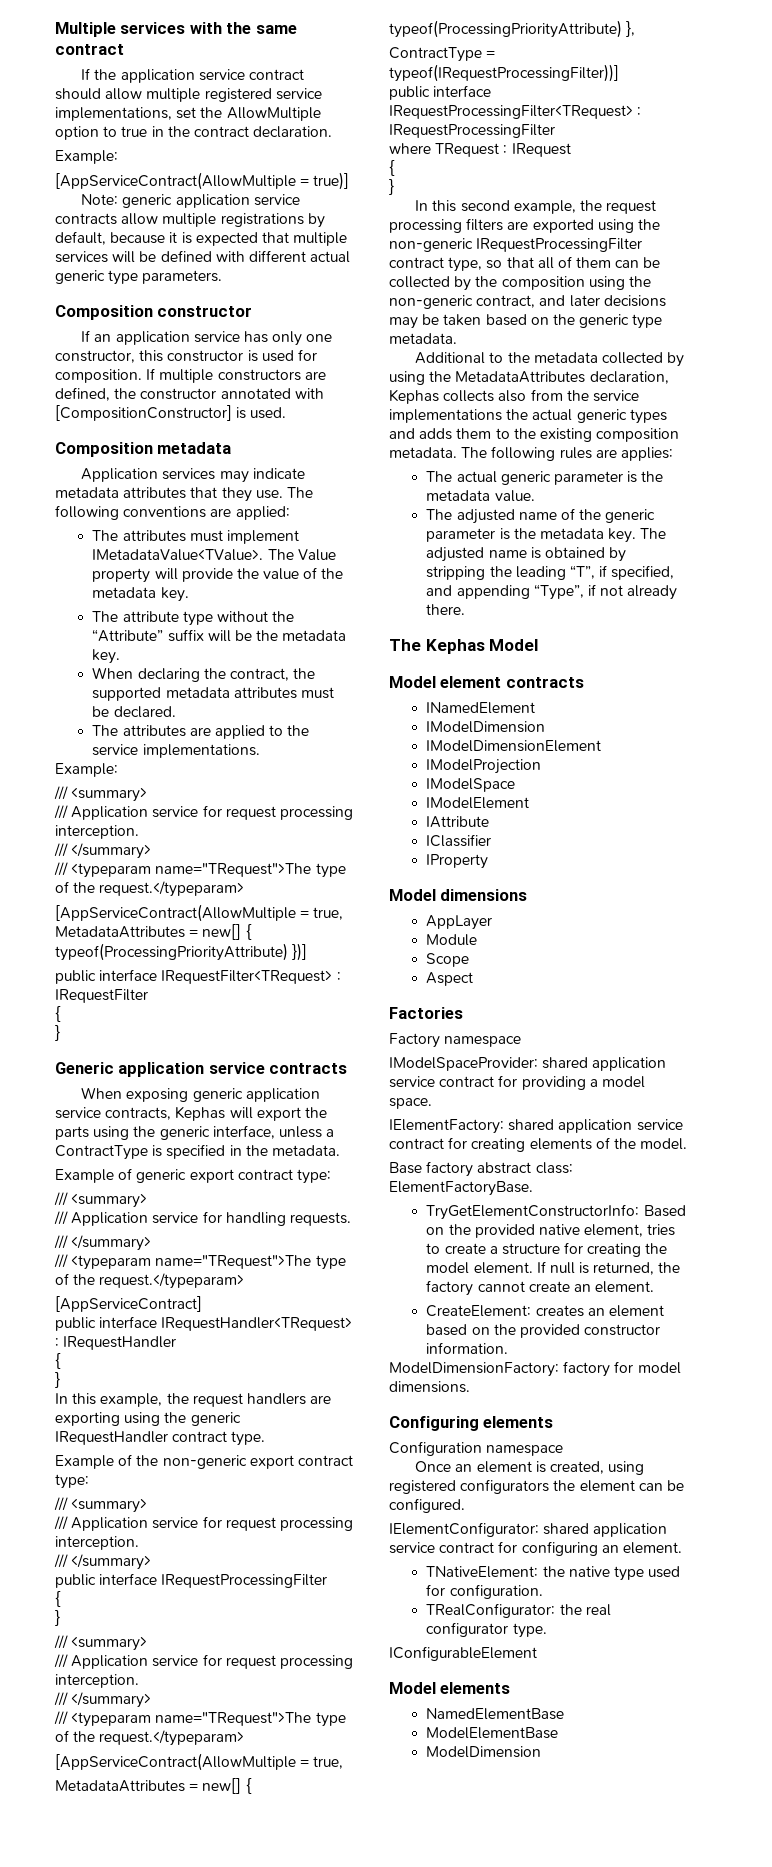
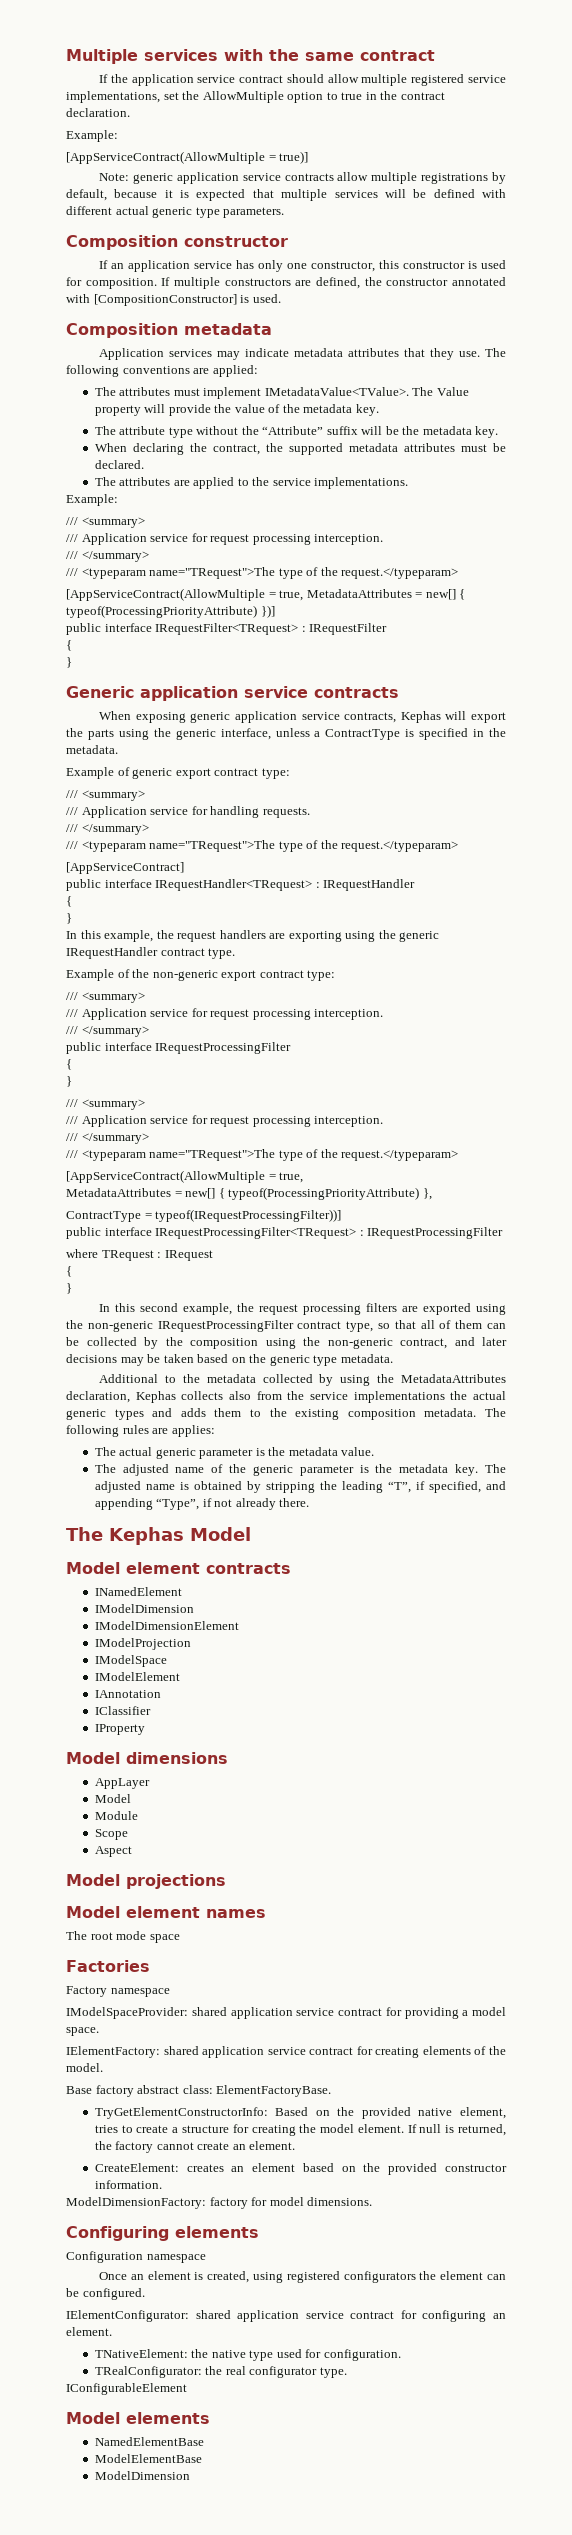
- IAttribute
+ IAnnotation
  AppLayer
+ Model
+ Model projections
+ Model element names
+ The root mode space

